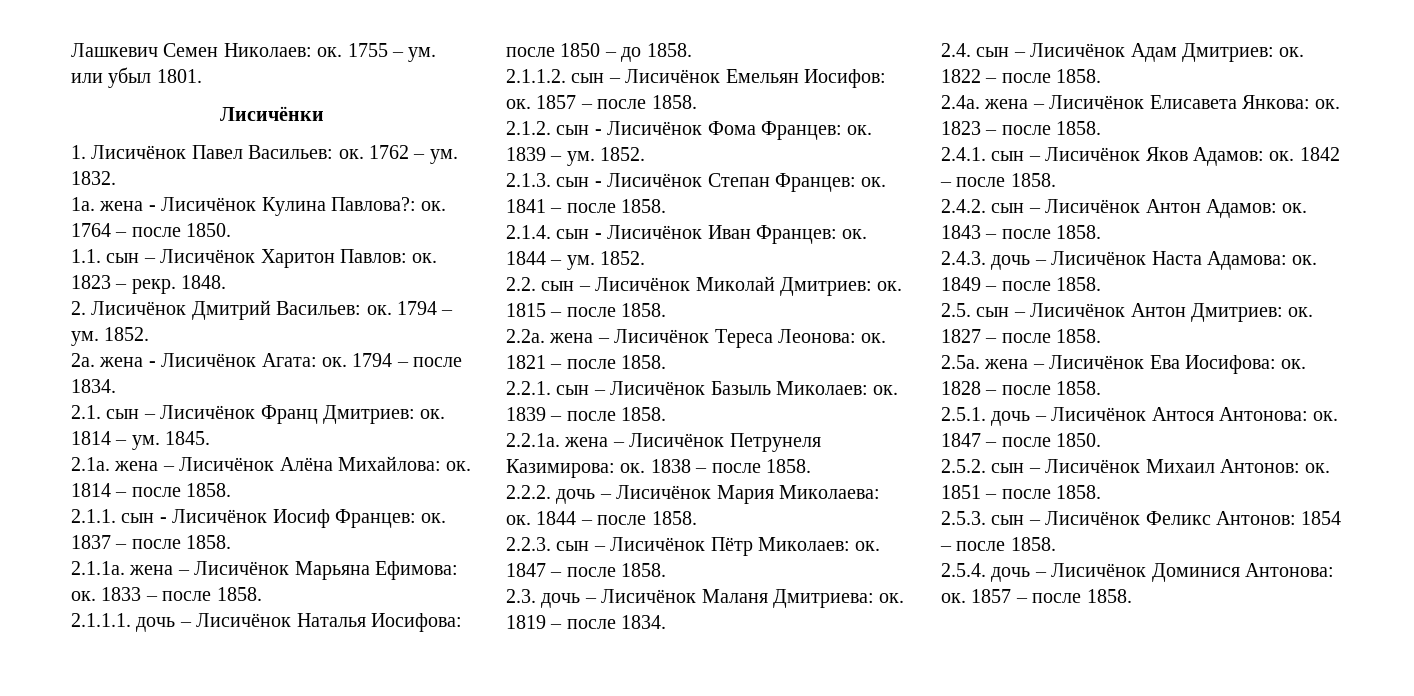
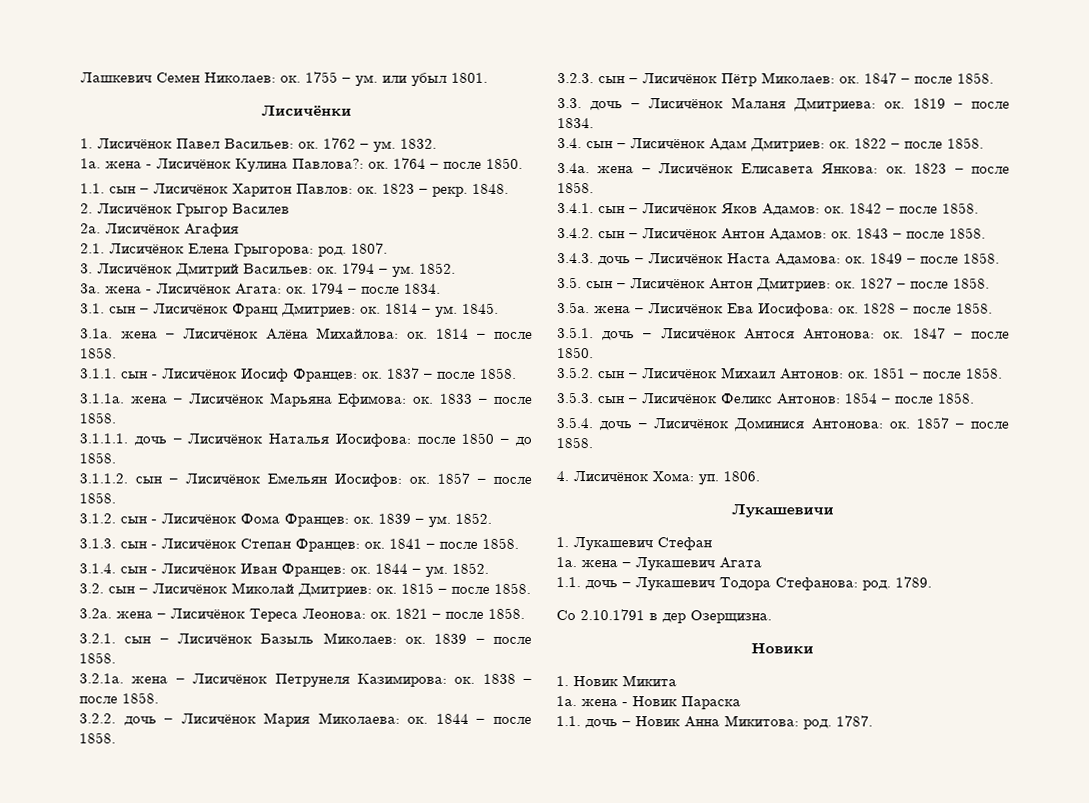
- 2. Лисичёнок Дмитрий Васильев: ок.
+ 2. Лисичёнок Грыгор Василев
+ 2а. Лисичёнок Агафия
+ 2.1. Лисичёнок Елена Грыгорова: род. 1807.
+ 3. Лисичёнок Дмитрий Васильев: ок.
- 2а. жена - Лисичёнок Агата: ок.
+ 3а. жена - Лисичёнок Агата: ок.
- 2.1. сын – Лисичёнок Франц Дмитриев: ок.
+ 3.1. сын – Лисичёнок Франц Дмитриев: ок.
- 2.1а. жена – Лисичёнок Алёна Михайлова: ок.
+ 3.1а. жена – Лисичёнок Алёна Михайлова: ок.
- 2.1.1. сын - Лисичёнок Иосиф Францев: ок.
+ 3.1.1. сын - Лисичёнок Иосиф Францев: ок.
- 2.1.1а. жена – Лисичёнок Марьяна Ефимова: ок.
+ 3.1.1а. жена – Лисичёнок Марьяна Ефимова: ок.
- 2.1.1.1. дочь – Лисичёнок Наталья Иосифова: после 1850 – до 1858.
+ 3.1.1.1. дочь – Лисичёнок Наталья Иосифова: после 1850 – до 1858.
- 2.1.1.2. сын – Лисичёнок Емельян Иосифов: ок.
+ 3.1.1.2. сын – Лисичёнок Емельян Иосифов: ок.
- 2.1.2. сын - Лисичёнок Фома Францев: ок.
+ 3.1.2. сын - Лисичёнок Фома Францев: ок.
- 2.1.3. сын - Лисичёнок Степан Францев: ок.
+ 3.1.3. сын - Лисичёнок Степан Францев: ок.
- 2.1.4. сын - Лисичёнок Иван Францев: ок.
+ 3.1.4. сын - Лисичёнок Иван Францев: ок.
- 2.2. сын – Лисичёнок Миколай Дмитриев: ок.
+ 3.2. сын – Лисичёнок Миколай Дмитриев: ок.
- 2.2а. жена – Лисичёнок Тереса Леонова: ок.
+ 3.2а. жена – Лисичёнок Тереса Леонова: ок.
- 2.2.1. сын – Лисичёнок Базыль Миколаев: ок.
+ 3.2.1. сын – Лисичёнок Базыль Миколаев: ок.
- 2.2.1а. жена – Лисичёнок Петрунеля Казимирова: ок.
+ 3.2.1а. жена – Лисичёнок Петрунеля Казимирова: ок.
- 2.2.2. дочь – Лисичёнок Мария Миколаева: ок.
+ 3.2.2. дочь – Лисичёнок Мария Миколаева: ок.
- 2.2.3. сын – Лисичёнок Пётр Миколаев: ок.
+ 3.2.3. сын – Лисичёнок Пётр Миколаев: ок.
- 2.3. дочь – Лисичёнок Маланя Дмитриева: ок.
+ 3.3. дочь – Лисичёнок Маланя Дмитриева: ок.
- 2.4. сын – Лисичёнок Адам Дмитриев: ок.
+ 3.4. сын – Лисичёнок Адам Дмитриев: ок.
- 2.4а. жена – Лисичёнок Елисавета Янкова: ок.
+ 3.4а. жена – Лисичёнок Елисавета Янкова: ок.
- 2.4.1. сын – Лисичёнок Яков Адамов: ок.
+ 3.4.1. сын – Лисичёнок Яков Адамов: ок.
- 2.4.2. сын – Лисичёнок Антон Адамов: ок.
+ 3.4.2. сын – Лисичёнок Антон Адамов: ок.
- 2.4.3. дочь – Лисичёнок Наста Адамова: ок.
+ 3.4.3. дочь – Лисичёнок Наста Адамова: ок.
- 2.5. сын – Лисичёнок Антон Дмитриев: ок.
+ 3.5. сын – Лисичёнок Антон Дмитриев: ок.
- 2.5а. жена – Лисичёнок Ева Иосифова: ок.
+ 3.5а. жена – Лисичёнок Ева Иосифова: ок.
- 2.5.1. дочь – Лисичёнок Антося Антонова: ок.
+ 3.5.1. дочь – Лисичёнок Антося Антонова: ок.
- 2.5.2. сын – Лисичёнок Михаил Антонов: ок.
+ 3.5.2. сын – Лисичёнок Михаил Антонов: ок.
- 2.5.3. сын – Лисичёнок Феликс Антонов: 1854 – после 1858.
+ 3.5.3. сын – Лисичёнок Феликс Антонов: 1854 – после 1858.
- 2.5.4. дочь – Лисичёнок Доминися Антонова: ок.
+ 3.5.4. дочь – Лисичёнок Доминися Антонова: ок.
+ 4. Лисичёнок Хома: уп. 1806.
+ Лукашевичи
+ 1. Лукашевич Стефан
+ 1а. жена – Лукашевич Агата
+ 1.1. дочь – Лукашевич Тодора Стефанова: род. 1789.
+ Со 2.10.1791 в дер Озерщизна.
+ Новики
+ 1. Новик Микита
+ 1а. жена - Новик Параска
+ 1.1. дочь – Новик Анна Микитова: род. 1787.

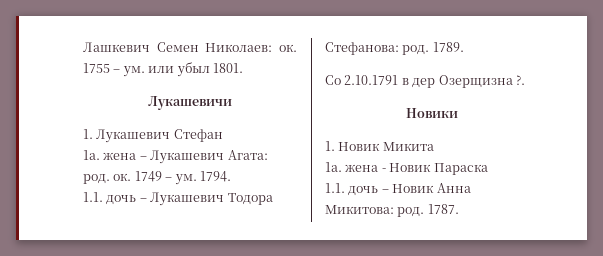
- Лисичёнки
- 1. Лисичёнок Павел Васильев: ок. 1762 – ум. 1832.
- 1а. жена - Лисичёнок Кулина Павлова?: ок. 1764 – после 1850.
- 1.1. сын – Лисичёнок Харитон Павлов: ок. 1823 – рекр. 1848.
- 2. Лисичёнок Грыгор Василев
- 2а. Лисичёнок Агафия
- 2.1. Лисичёнок Елена Грыгорова: род. 1807.
- 3. Лисичёнок Дмитрий Васильев: ок. 1794 – ум. 1852.
- 3а. жена - Лисичёнок Агата: ок. 1794 – после 1834.
- 3.1. сын – Лисичёнок Франц Дмитриев: ок. 1814 – ум. 1845.
- 3.1а. жена – Лисичёнок Алёна Михайлова: ок. 1814 – после 1858.
- 3.1.1. сын - Лисичёнок Иосиф Францев: ок. 1837 – после 1858.
- 3.1.1а. жена – Лисичёнок Марьяна Ефимова: ок. 1833 – после 1858.
- 3.1.1.1. дочь – Лисичёнок Наталья Иосифова: после 1850 – до 1858.
- 3.1.1.2. сын – Лисичёнок Емельян Иосифов: ок. 1857 – после 1858.
- 3.1.2. сын - Лисичёнок Фома Францев: ок. 1839 – ум. 1852.
- 3.1.3. сын - Лисичёнок Степан Францев: ок. 1841 – после 1858.
- 3.1.4. сын - Лисичёнок Иван Францев: ок. 1844 – ум. 1852.
- 3.2. сын – Лисичёнок Миколай Дмитриев: ок. 1815 – после 1858.
- 3.2а. жена – Лисичёнок Тереса Леонова: ок. 1821 – после 1858.
- 3.2.1. сын – Лисичёнок Базыль Миколаев: ок. 1839 – после 1858.
- 3.2.1а. жена – Лисичёнок Петрунеля Казимирова: ок. 1838 – после 1858.
- 3.2.2. дочь – Лисичёнок Мария Миколаева: ок. 1844 – после 1858.
- 3.2.3. сын – Лисичёнок Пётр Миколаев: ок. 1847 – после 1858.
- 3.3. дочь – Лисичёнок Маланя Дмитриева: ок. 1819 – после 1834.
- 3.4. сын – Лисичёнок Адам Дмитриев: ок. 1822 – после 1858.
- 3.4а. жена – Лисичёнок Елисавета Янкова: ок. 1823 – после 1858.
- 3.4.1. сын – Лисичёнок Яков Адамов: ок. 1842 – после 1858.
- 3.4.2. сын – Лисичёнок Антон Адамов: ок. 1843 – после 1858.
- 3.4.3. дочь – Лисичёнок Наста Адамова: ок. 1849 – после 1858.
- 3.5. сын – Лисичёнок Антон Дмитриев: ок. 1827 – после 1858.
- 3.5а. жена – Лисичёнок Ева Иосифова: ок. 1828 – после 1858.
- 3.5.1. дочь – Лисичёнок Антося Антонова: ок. 1847 – после 1850.
- 3.5.2. сын – Лисичёнок Михаил Антонов: ок. 1851 – после 1858.
- 3.5.3. сын – Лисичёнок Феликс Антонов: 1854 – после 1858.
- 3.5.4. дочь – Лисичёнок Доминися Антонова: ок. 1857 – после 1858.
- 4. Лисичёнок Хома: уп. 1806.
- 1а. жена – Лукашевич Агата
+ 1а. жена – Лукашевич Агата: род. ок. 1749 – ум. 1794.
- Со 2.10.1791 в дер Озерщизна.
+ Со 2.10.1791 в дер Озерщизна ?.

